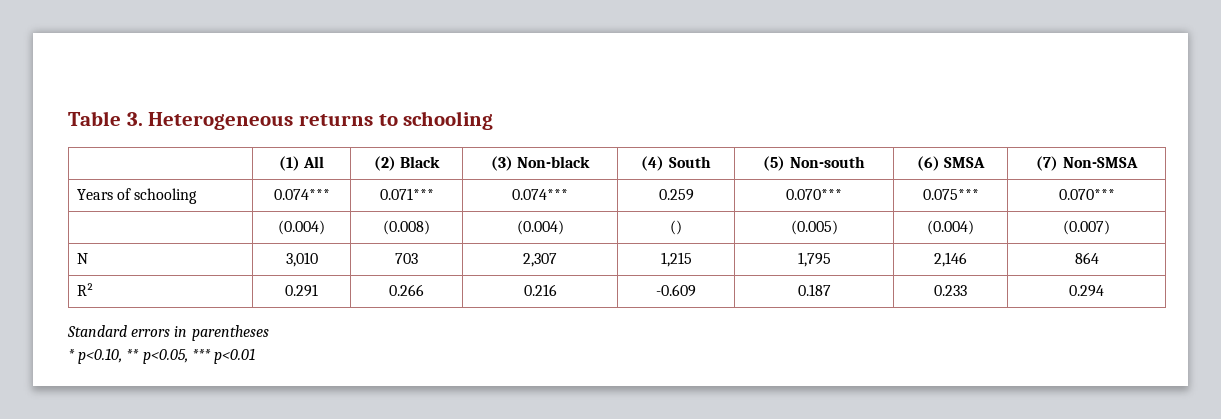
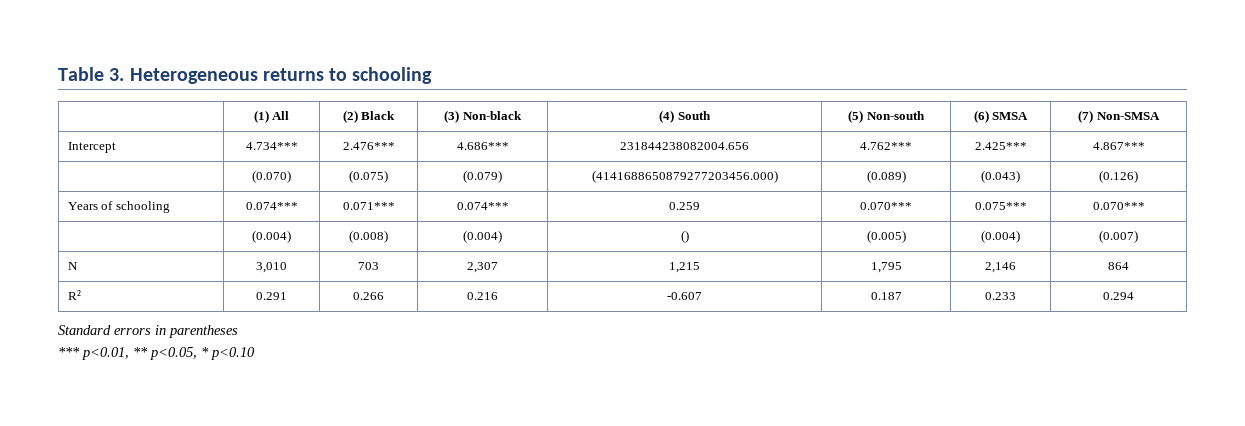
+ Intercept | 4.734*** | 2.476*** | 4.686*** | 231844238082004.656 | 4.762*** | 2.425*** | 4.867***
+ | (0.070) | (0.075) | (0.079) | (4141688650879277203456.000) | (0.089) | (0.043) | (0.126)
- R² | 0.291 | 0.266 | 0.216 | -0.609 | 0.187 | 0.233 | 0.294
+ R² | 0.291 | 0.266 | 0.216 | -0.607 | 0.187 | 0.233 | 0.294
- * p<0.10, ** p<0.05, *** p<0.01
+ *** p<0.01, ** p<0.05, * p<0.10

